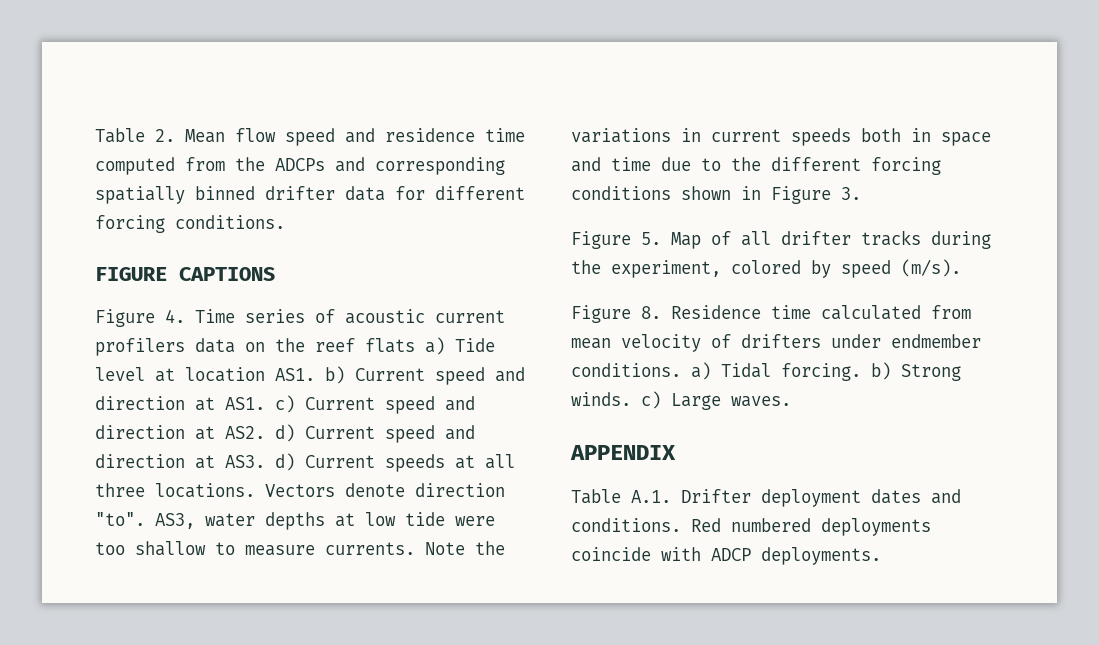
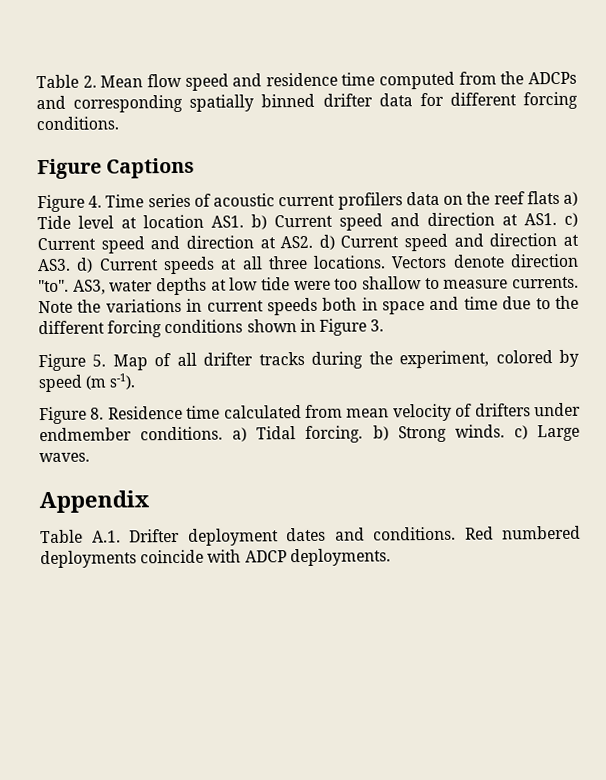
- FIGURE CAPTIONS
+ Figure Captions
- Figure 5. Map of all drifter tracks during the experiment, colored by speed (m/s).
+ Figure 5. Map of all drifter tracks during the experiment, colored by speed (m s-1).
- APPENDIX
+ Appendix

